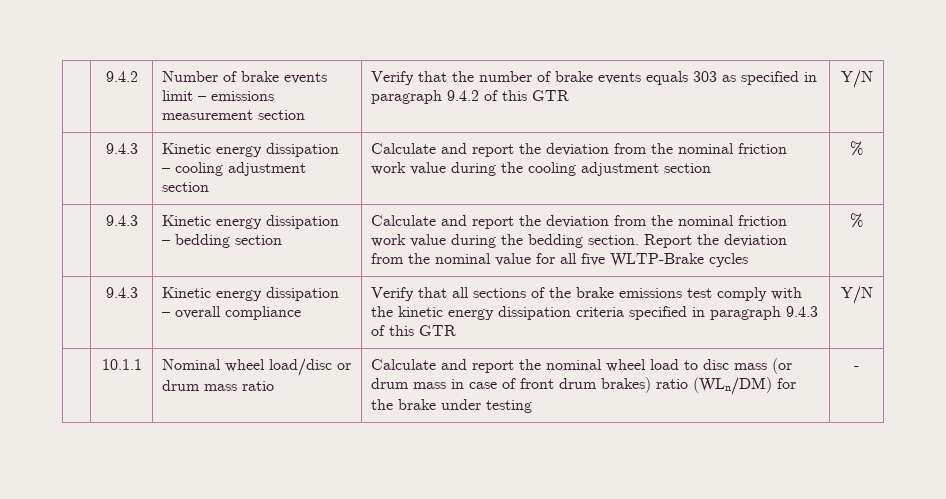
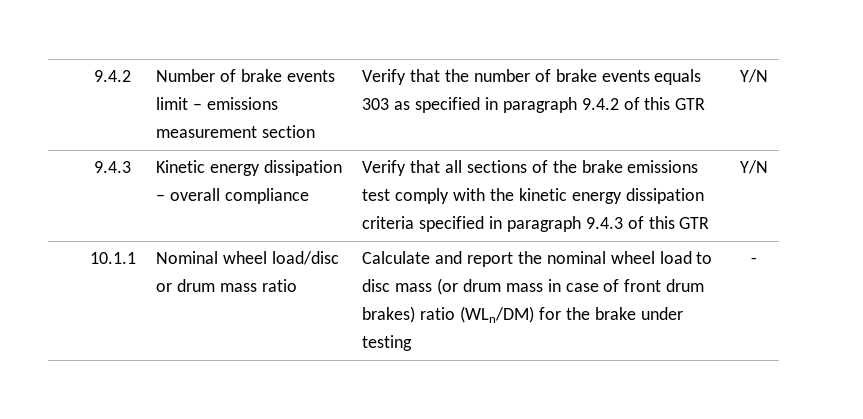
- | 9.4.3 | Kinetic energy dissipation – cooling adjustment section | Calculate and report the deviation from the nominal friction work value during the cooling adjustment section | %
- | 9.4.3 | Kinetic energy dissipation – bedding section | Calculate and report the deviation from the nominal friction work value during the bedding section. Report the deviation from the nominal value for all five WLTP-Brake cycles | %

